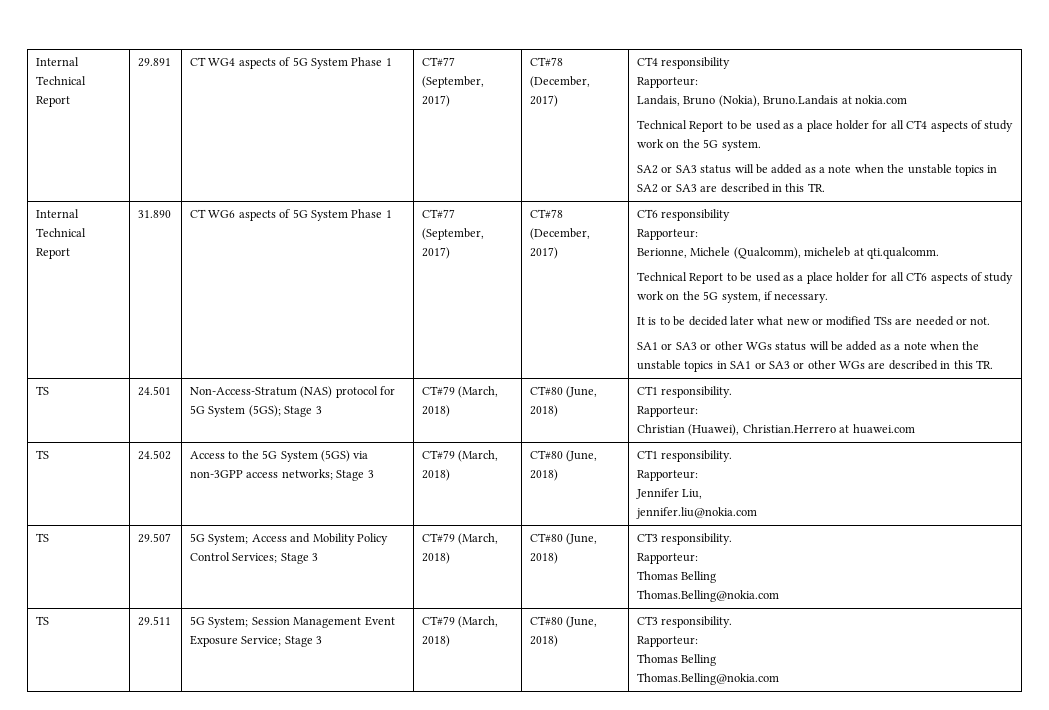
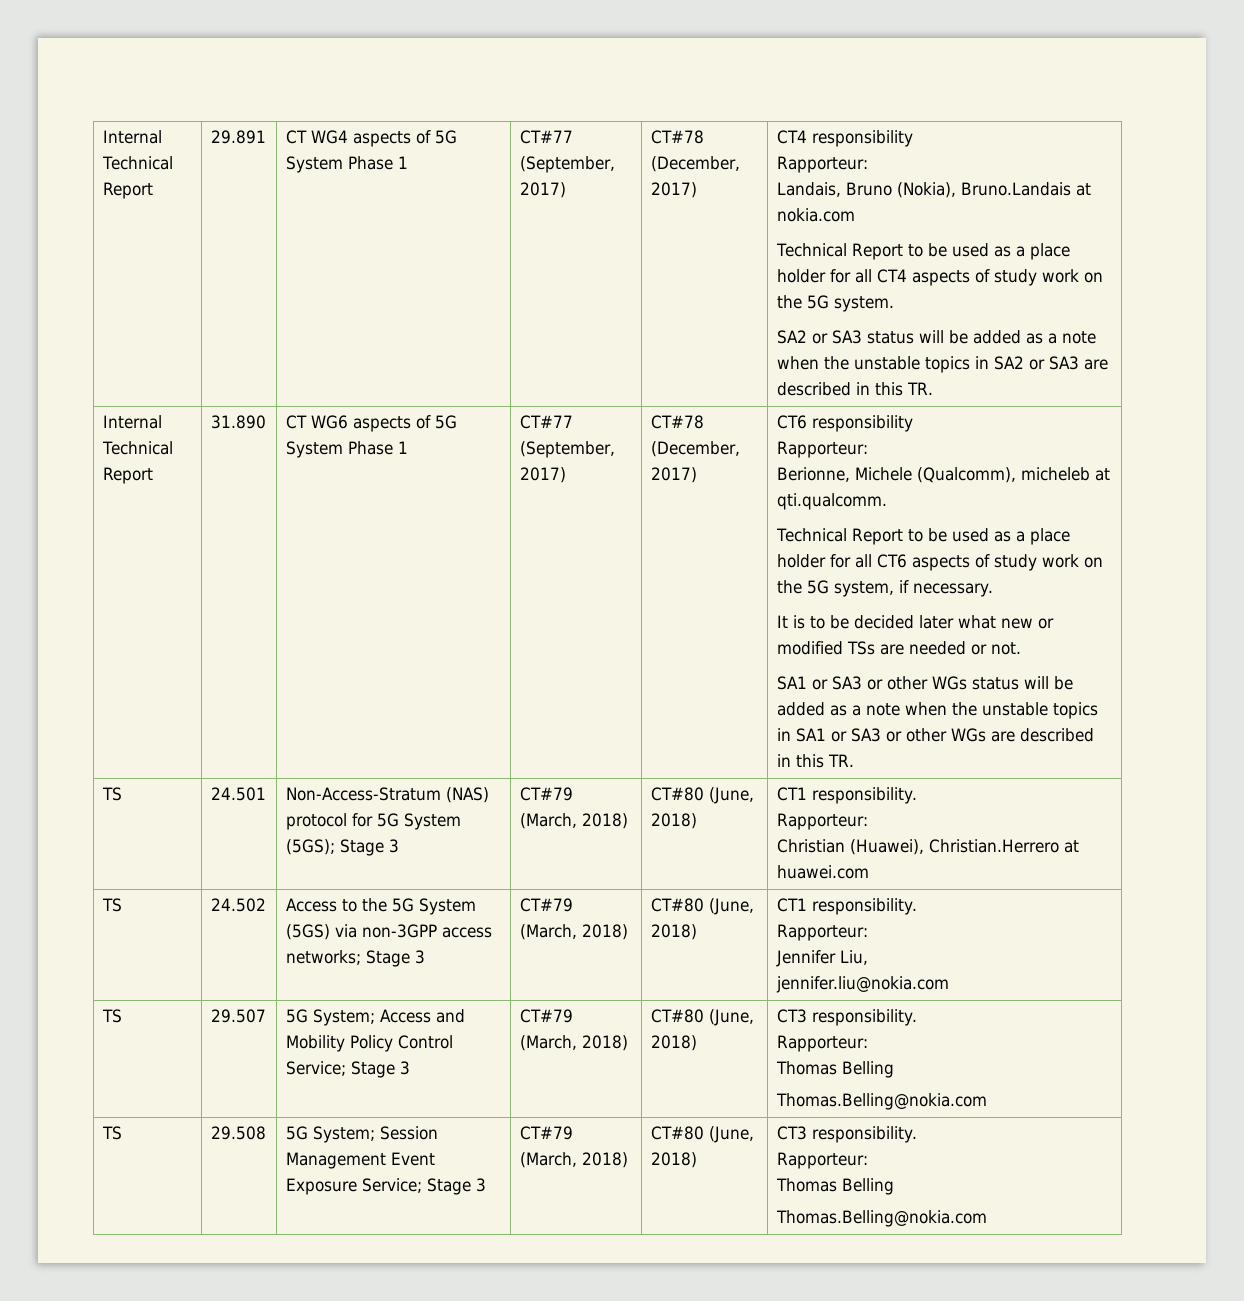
- TS | 29.507 | 5G System; Access and Mobility Policy Control Services; Stage 3 | CT#79 (March, 2018) | CT#80 (June, 2018) | CT3 responsibility.
+ TS | 29.507 | 5G System; Access and Mobility Policy Control Service; Stage 3 | CT#79 (March, 2018) | CT#80 (June, 2018) | CT3 responsibility.
- TS | 29.511 | 5G System; Session Management Event Exposure Service; Stage 3 | CT#79 (March, 2018) | CT#80 (June, 2018) | CT3 responsibility.
+ TS | 29.508 | 5G System; Session Management Event Exposure Service; Stage 3 | CT#79 (March, 2018) | CT#80 (June, 2018) | CT3 responsibility.

